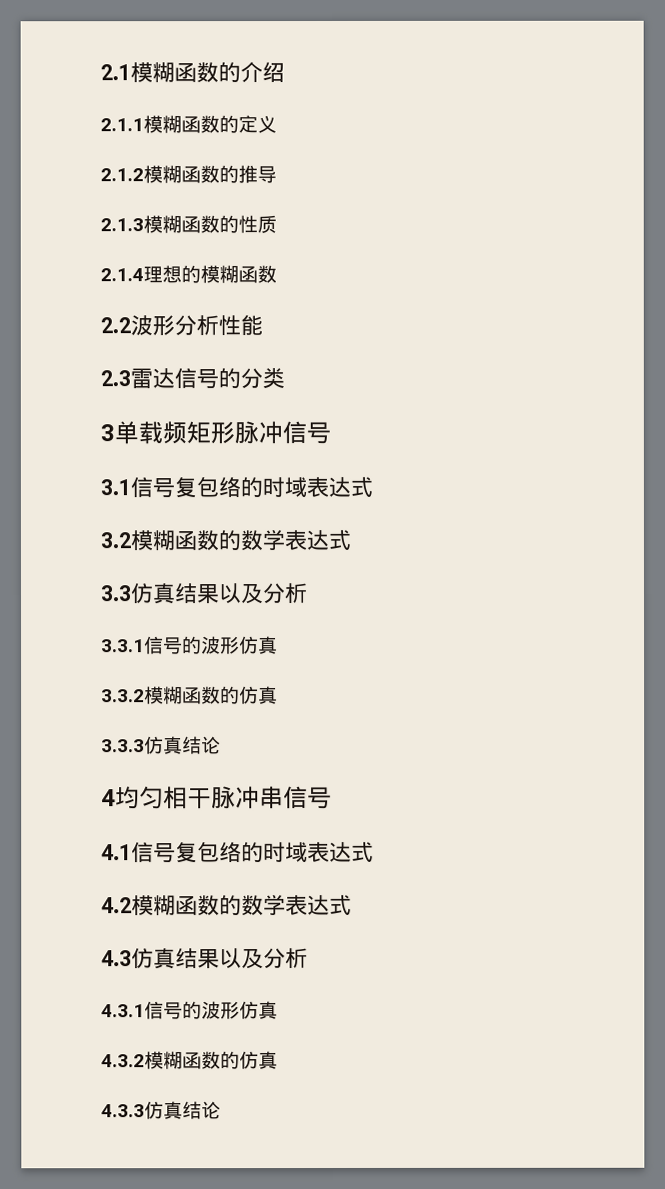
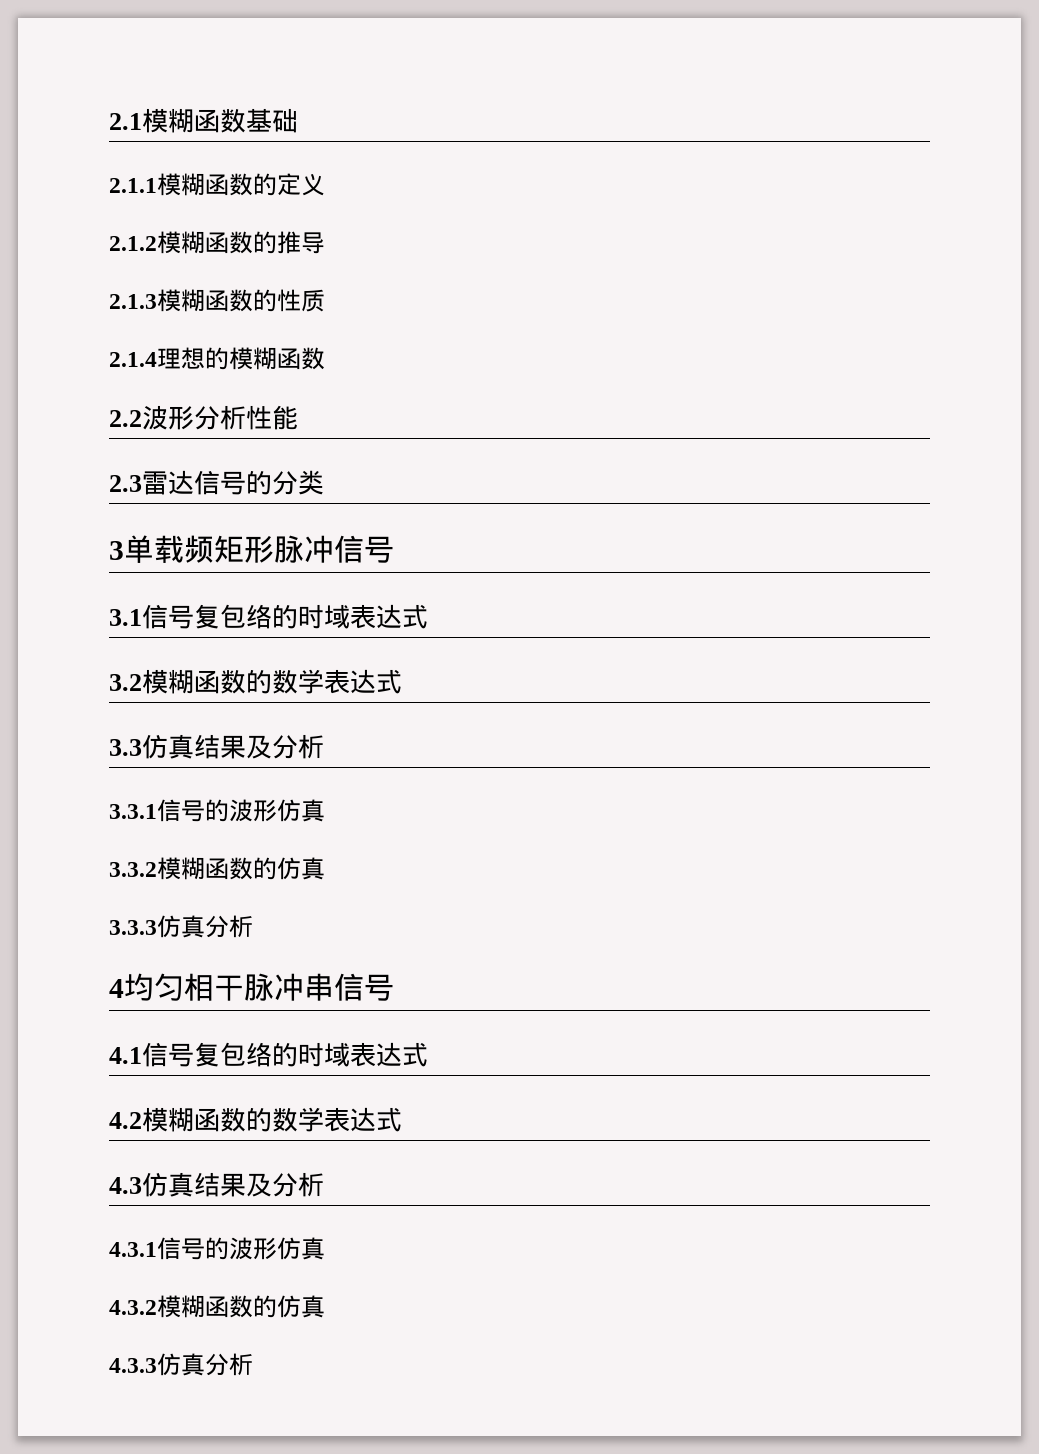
- 2.1模糊函数的介绍
+ 2.1模糊函数基础
- 3.3仿真结果以及分析
+ 3.3仿真结果及分析
- 3.3.3仿真结论
+ 3.3.3仿真分析
- 4.3仿真结果以及分析
+ 4.3仿真结果及分析
- 4.3.3仿真结论
+ 4.3.3仿真分析

